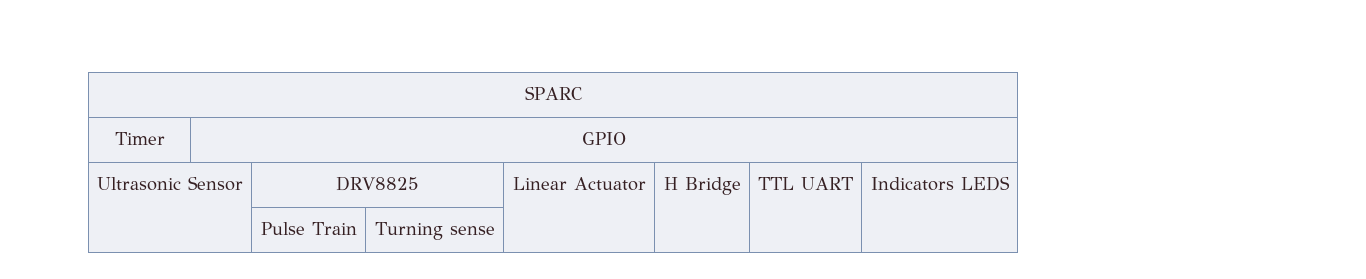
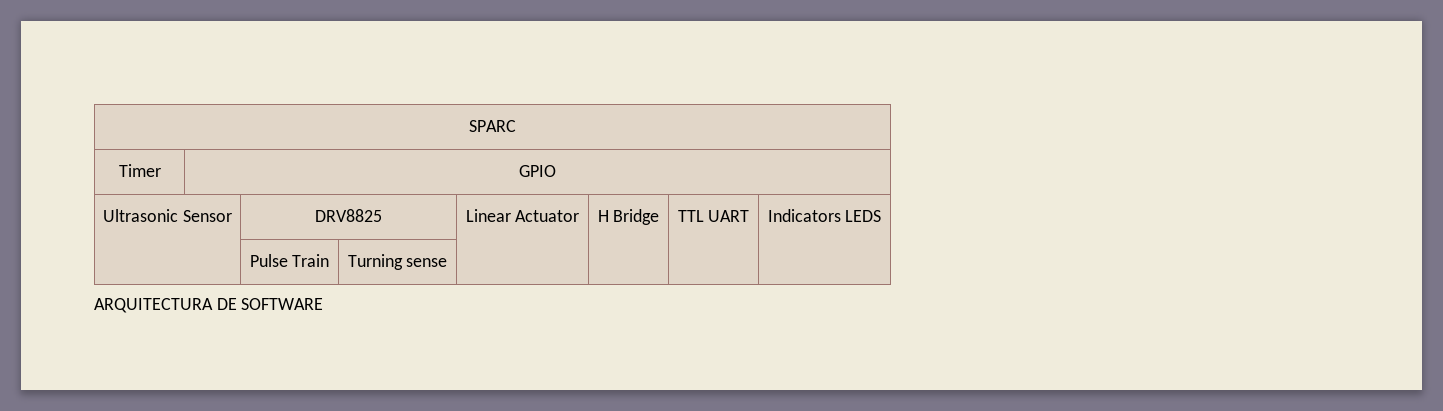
+ ARQUITECTURA DE SOFTWARE

